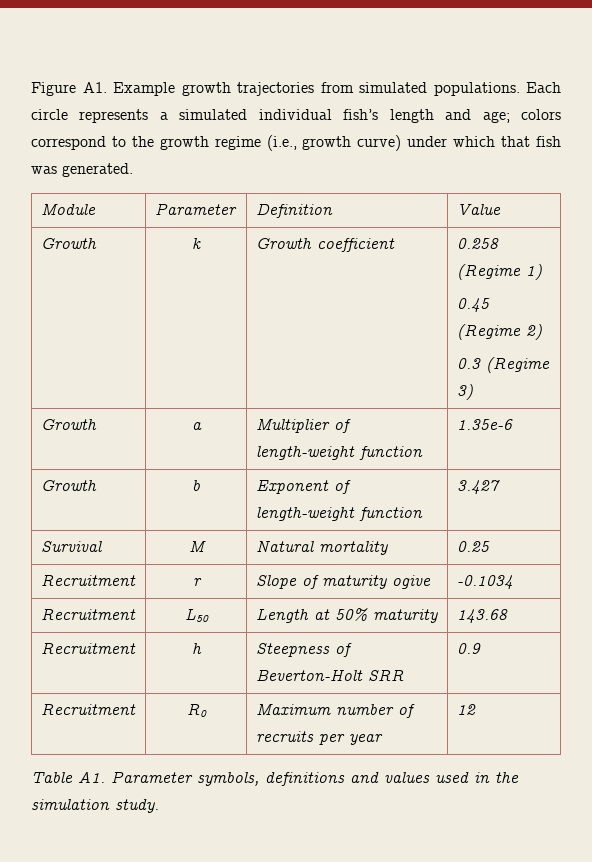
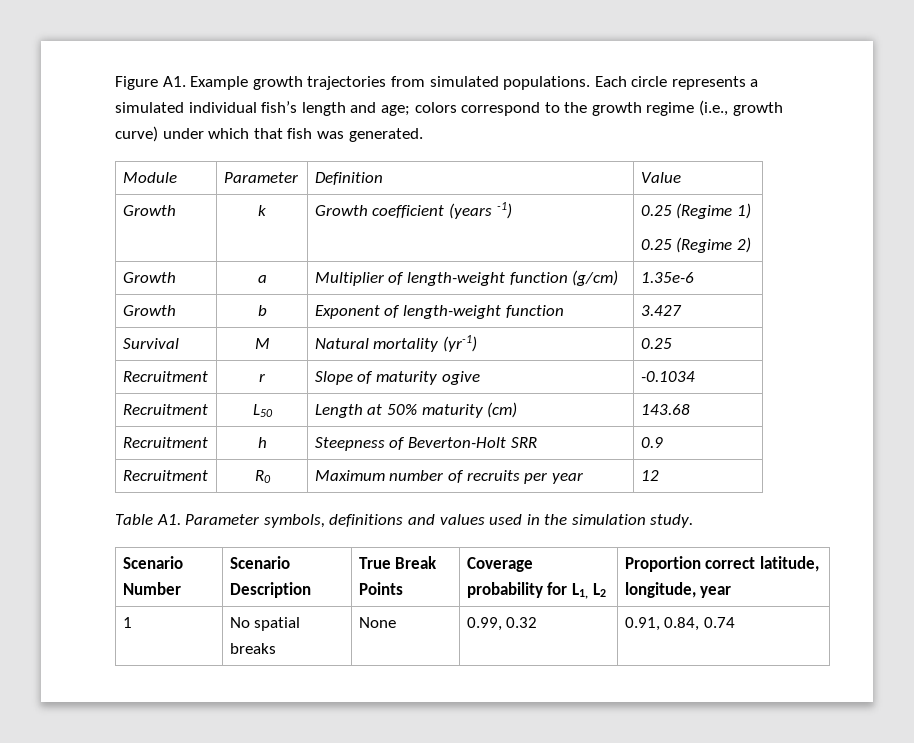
- Growth | k | Growth coefficient | 0.258 (Regime 1)
- 0.45 (Regime 2)
- 0.3 (Regime 3)
+ Growth | k | Growth coefficient (years -1) | 0.25 (Regime 1)
+ 0.25 (Regime 2)
- Growth | a | Multiplier of length-weight function | 1.35e-6
+ Growth | a | Multiplier of length-weight function (g/cm) | 1.35e-6
- Survival | M | Natural mortality | 0.25
+ Survival | M | Natural mortality (yr-1) | 0.25
- Recruitment | L50 | Length at 50% maturity | 143.68
+ Recruitment | L50 | Length at 50% maturity (cm) | 143.68
+ Scenario Number | Scenario Description | True Break Points | Coverage probability for L1, L2 | Proportion correct latitude, longitude, year
+ 1 | No spatial breaks | None | 0.99, 0.32 | 0.91, 0.84, 0.74

